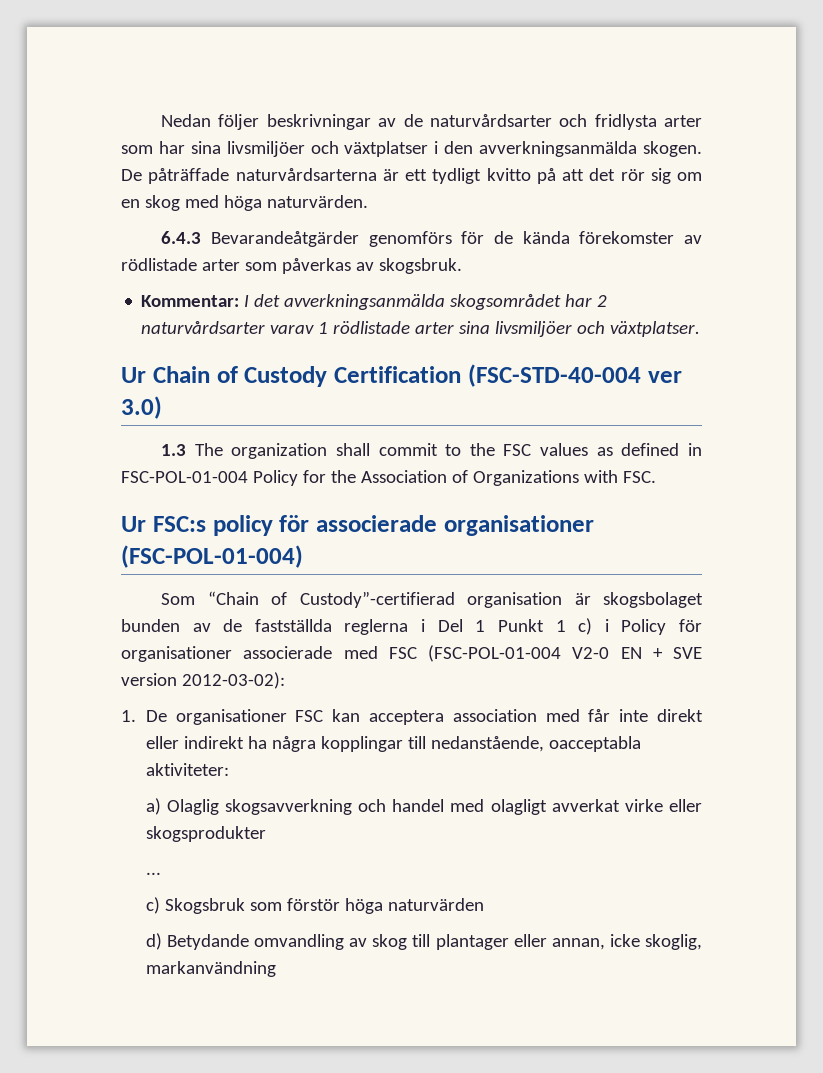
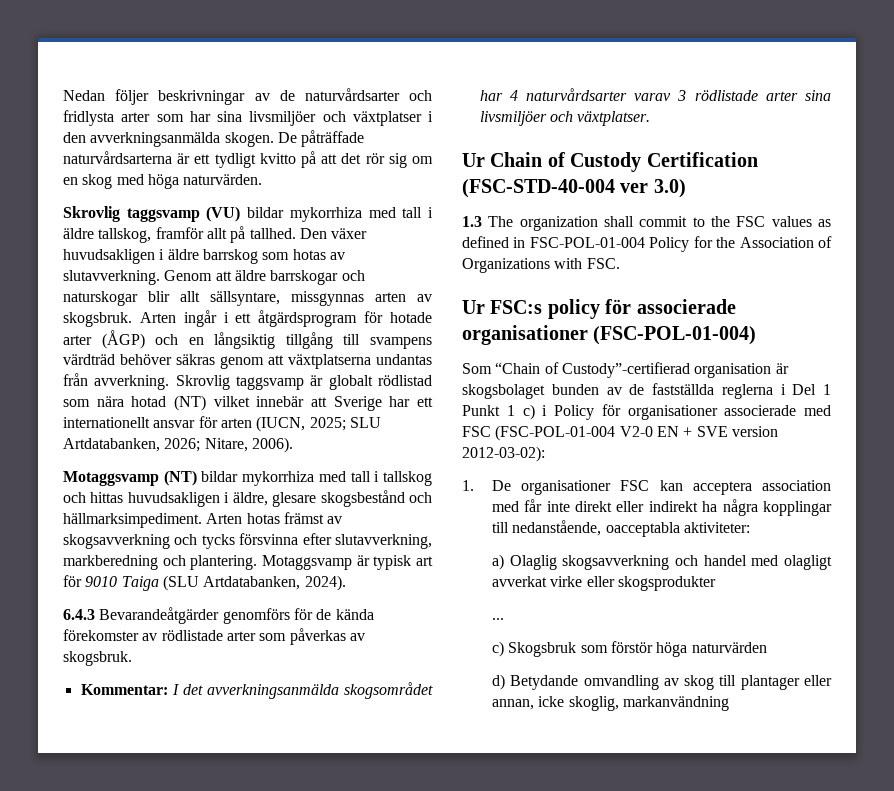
+ Skrovlig taggsvamp (VU) bildar mykorrhiza med tall i äldre tallskog, framför allt på tallhed. Den växer huvudsakligen i äldre barrskog som hotas av slutavverkning. Genom att äldre barrskogar och naturskogar blir allt sällsyntare, missgynnas arten av skogsbruk. Arten ingår i ett åtgärdsprogram för hotade arter (ÅGP) och en långsiktig tillgång till svampens värdträd behöver säkras genom att växtplatserna undantas från avverkning. Skrovlig taggsvamp är globalt rödlistad som nära hotad (NT) vilket innebär att Sverige har ett internationellt ansvar för arten (IUCN, 2025; SLU Artdatabanken, 2026; Nitare, 2006).
+ Motaggsvamp (NT) bildar mykorrhiza med tall i tallskog och hittas huvudsakligen i äldre, glesare skogsbestånd och hällmarksimpediment. Arten hotas främst av skogsavverkning och tycks försvinna efter slutavverkning, markberedning och plantering. Motaggsvamp är typisk art för 9010 Taiga (SLU Artdatabanken, 2024).
- Kommentar: I det avverkningsanmälda skogsområdet har 2 naturvårdsarter varav 1 rödlistade arter sina livsmiljöer och växtplatser.
+ Kommentar: I det avverkningsanmälda skogsområdet har 4 naturvårdsarter varav 3 rödlistade arter sina livsmiljöer och växtplatser.

